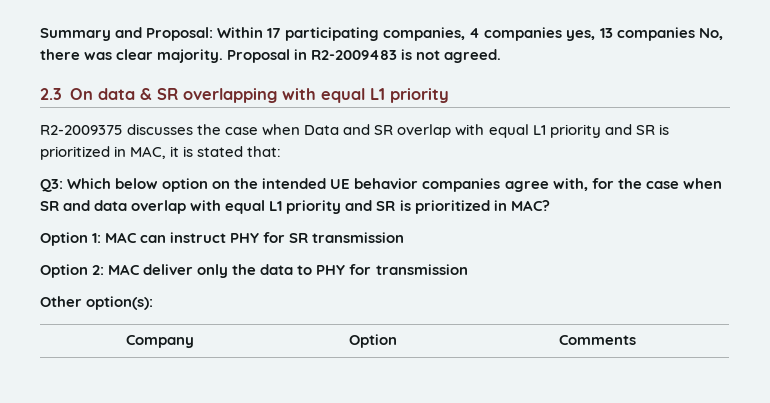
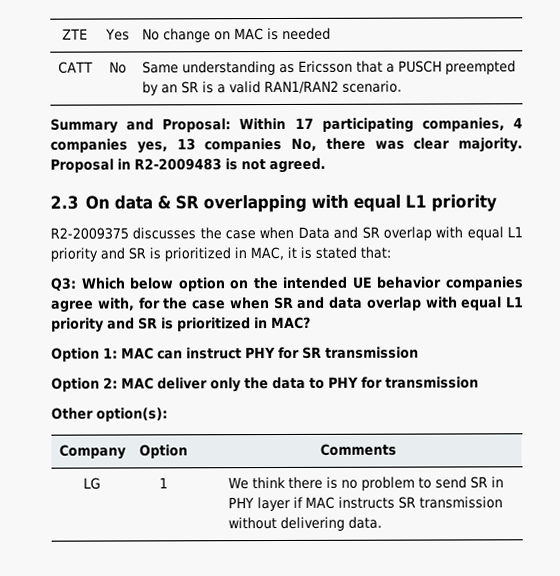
+ ZTE | Yes | No change on MAC is needed
+ CATT | No | Same understanding as Ericsson that a PUSCH preempted by an SR is a valid RAN1/RAN2 scenario.
+ LG | 1 | We think there is no problem to send SR in PHY layer if MAC instructs SR transmission without delivering data.

